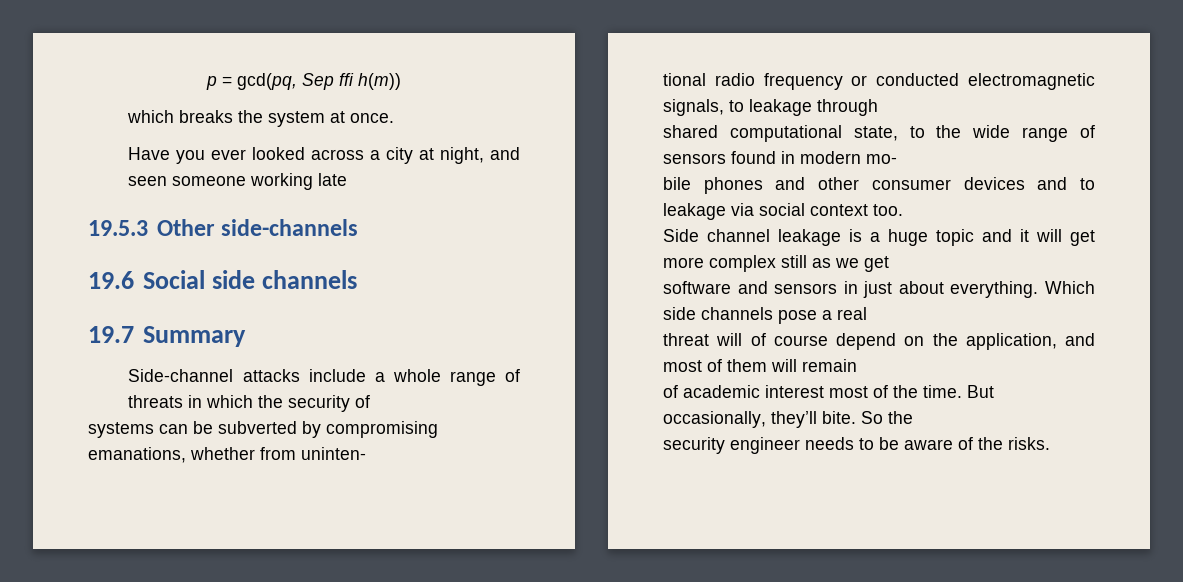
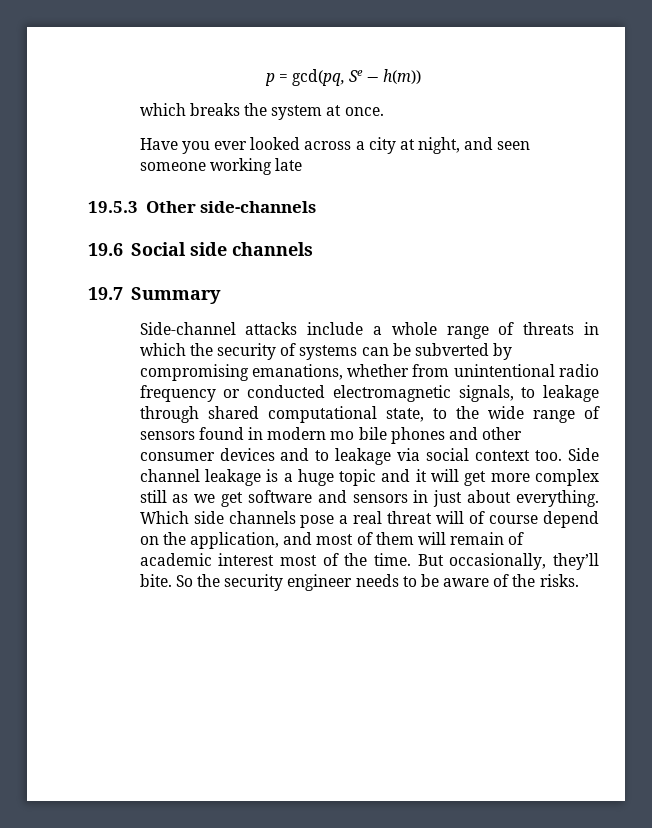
- p = gcd(pq, Sep ffi h(m))
+ p = gcd(pq, Se − h(m))
- Side-channel attacks include a whole range of threats in which the security of
- systems can be subverted by compromising emanations, whether from uninten-
- tional radio frequency or conducted electromagnetic signals, to leakage through
- shared computational state, to the wide range of sensors found in modern mo-
- bile phones and other consumer devices and to leakage via social context too.
- Side channel leakage is a huge topic and it will get more complex still as we get
- software and sensors in just about everything.
+ Side-channel attacks include a whole range of threats in which the security of systems can be subverted by compromising emanations, whether from unintentional radio frequency or conducted electromagnetic signals, to leakage through shared computational state, to the wide range of sensors found in modern mo bile phones and other consumer devices and to leakage via social context too. Side channel leakage is a huge topic and it will get more complex still as we get software and sensors in just about everything.
- Which side channels pose a real
- threat will of course depend on the application, and most of them will remain
- of academic interest most of the time.
+ Which side channels pose a real threat will of course depend on the application, and most of them will remain of academic interest most of the time.
- So the
- security engineer needs to be aware of the risks.
+ So the security engineer needs to be aware of the risks.

